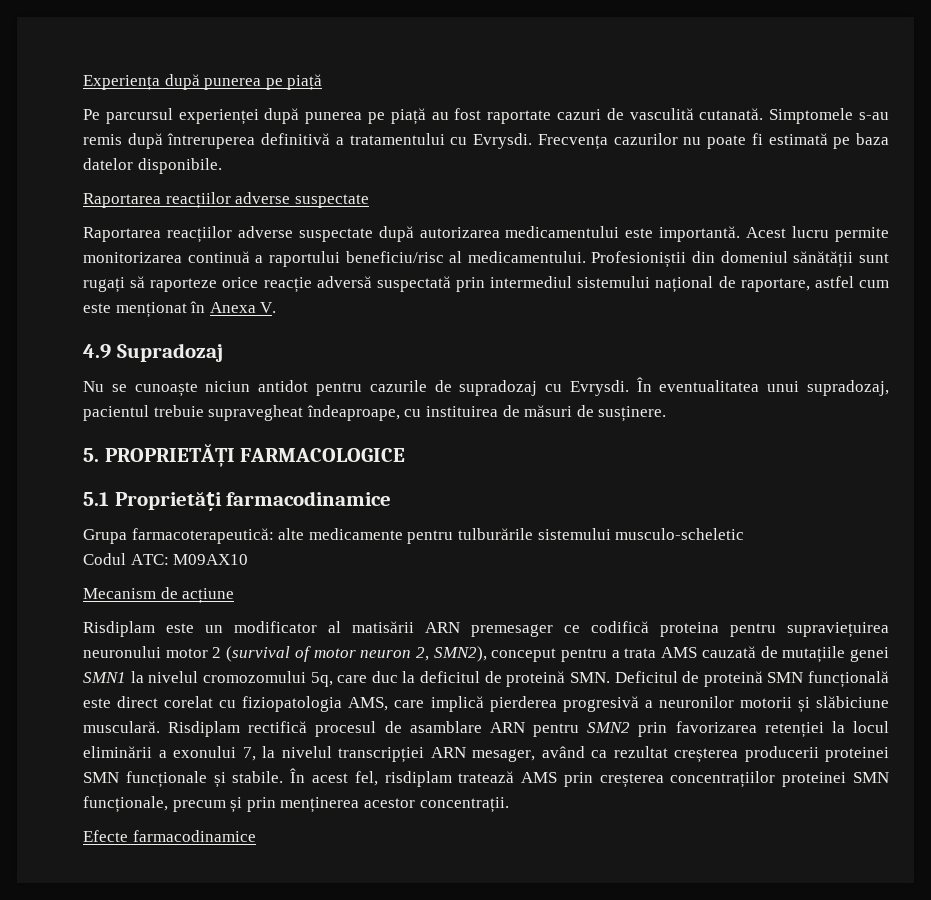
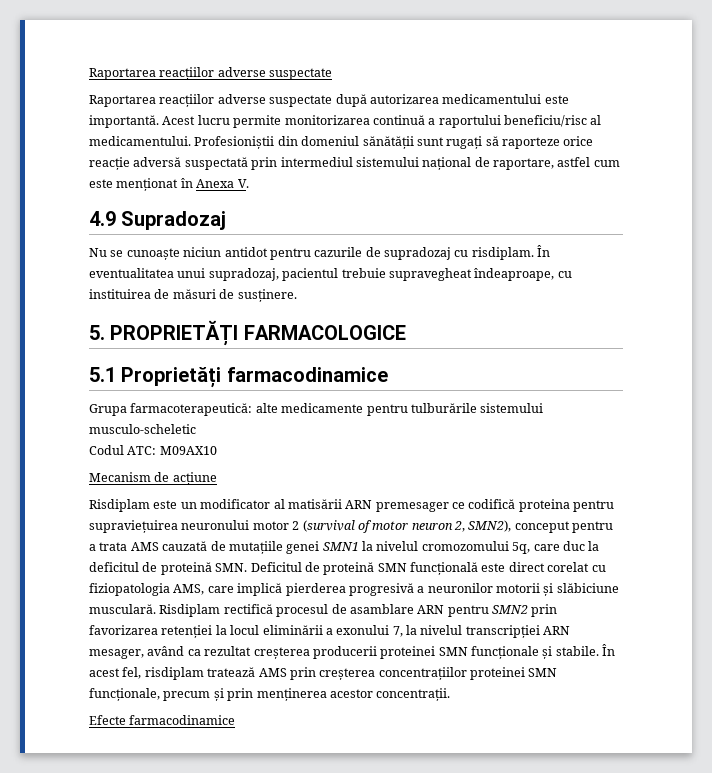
- Experiența după punerea pe piață
- Pe parcursul experienței după punerea pe piață au fost raportate cazuri de vasculită cutanată. Simptomele s-au remis după întreruperea definitivă a tratamentului cu Evrysdi. Frecvența cazurilor nu poate fi estimată pe baza datelor disponibile.
- Nu se cunoaște niciun antidot pentru cazurile de supradozaj cu Evrysdi.
+ Nu se cunoaște niciun antidot pentru cazurile de supradozaj cu risdiplam.

